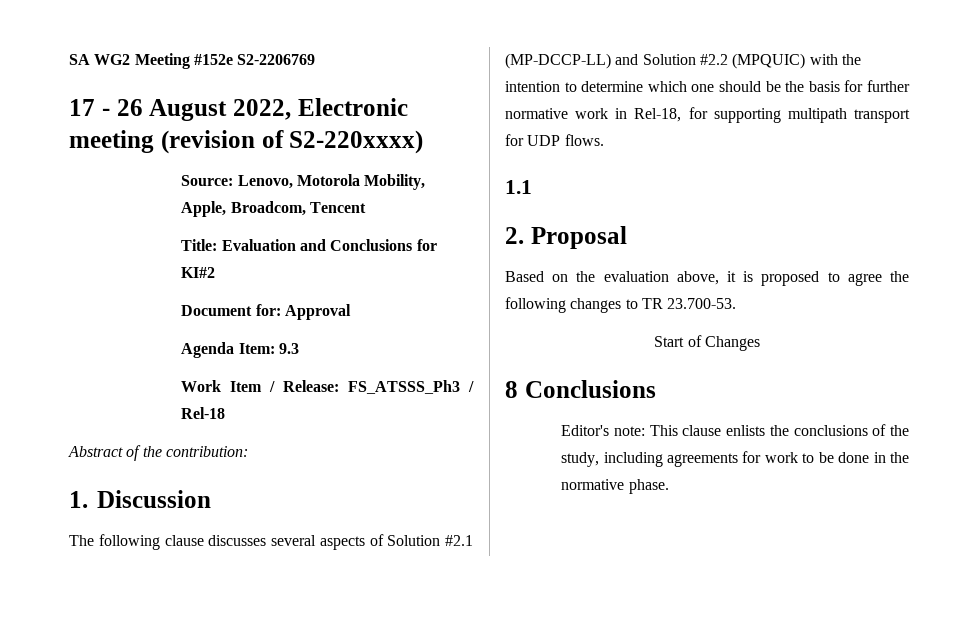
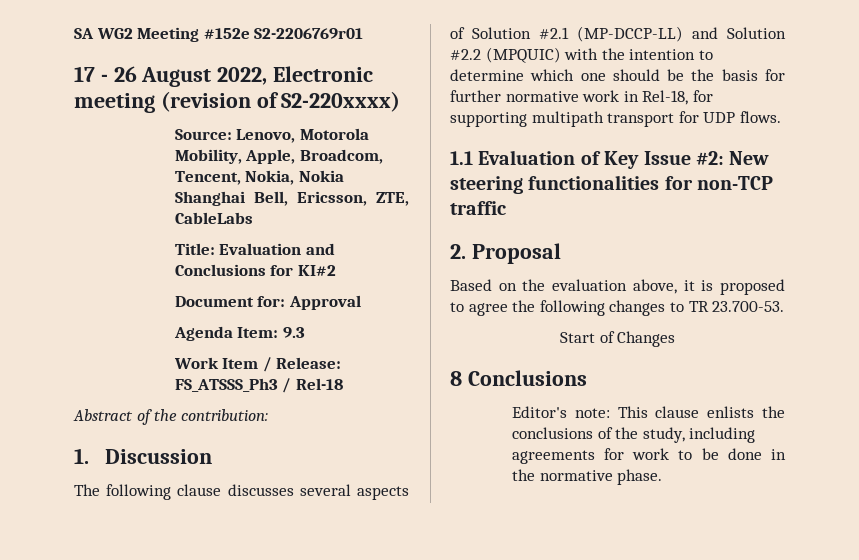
- SA WG2 Meeting #152e S2-2206769
+ SA WG2 Meeting #152e S2-2206769r01
- Source: Lenovo, Motorola Mobility, Apple, Broadcom, Tencent
+ Source: Lenovo, Motorola Mobility, Apple, Broadcom, Tencent, Nokia, Nokia Shanghai Bell, Ericsson, ZTE, CableLabs
- 1.1
+ 1.1 Evaluation of Key Issue #2: New steering functionalities for non-TCP traffic

